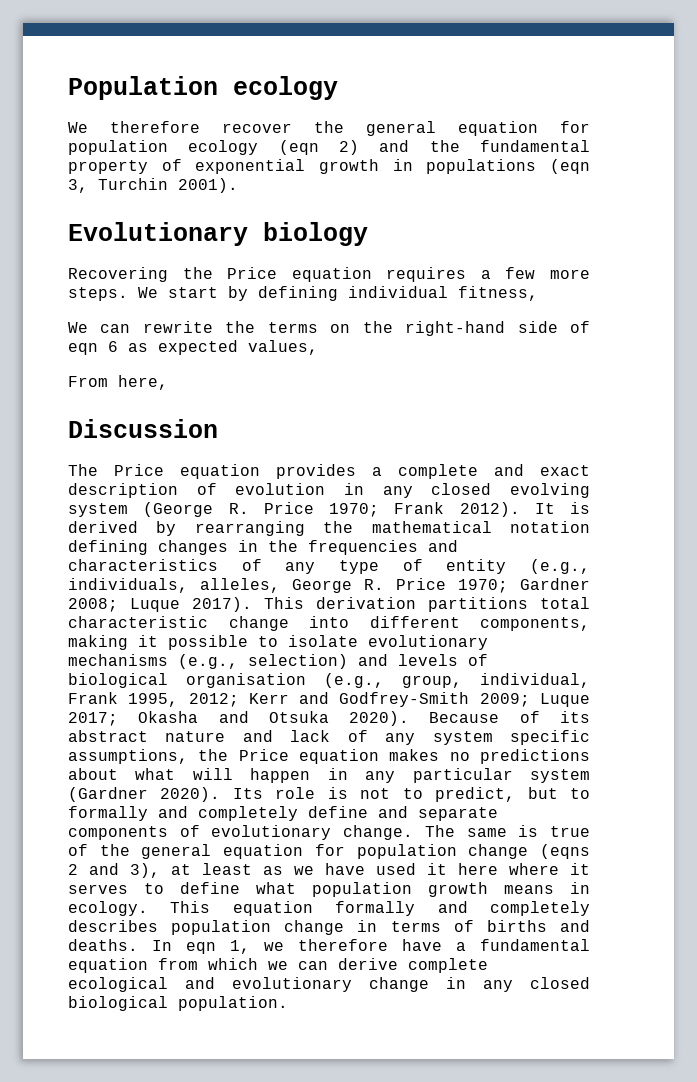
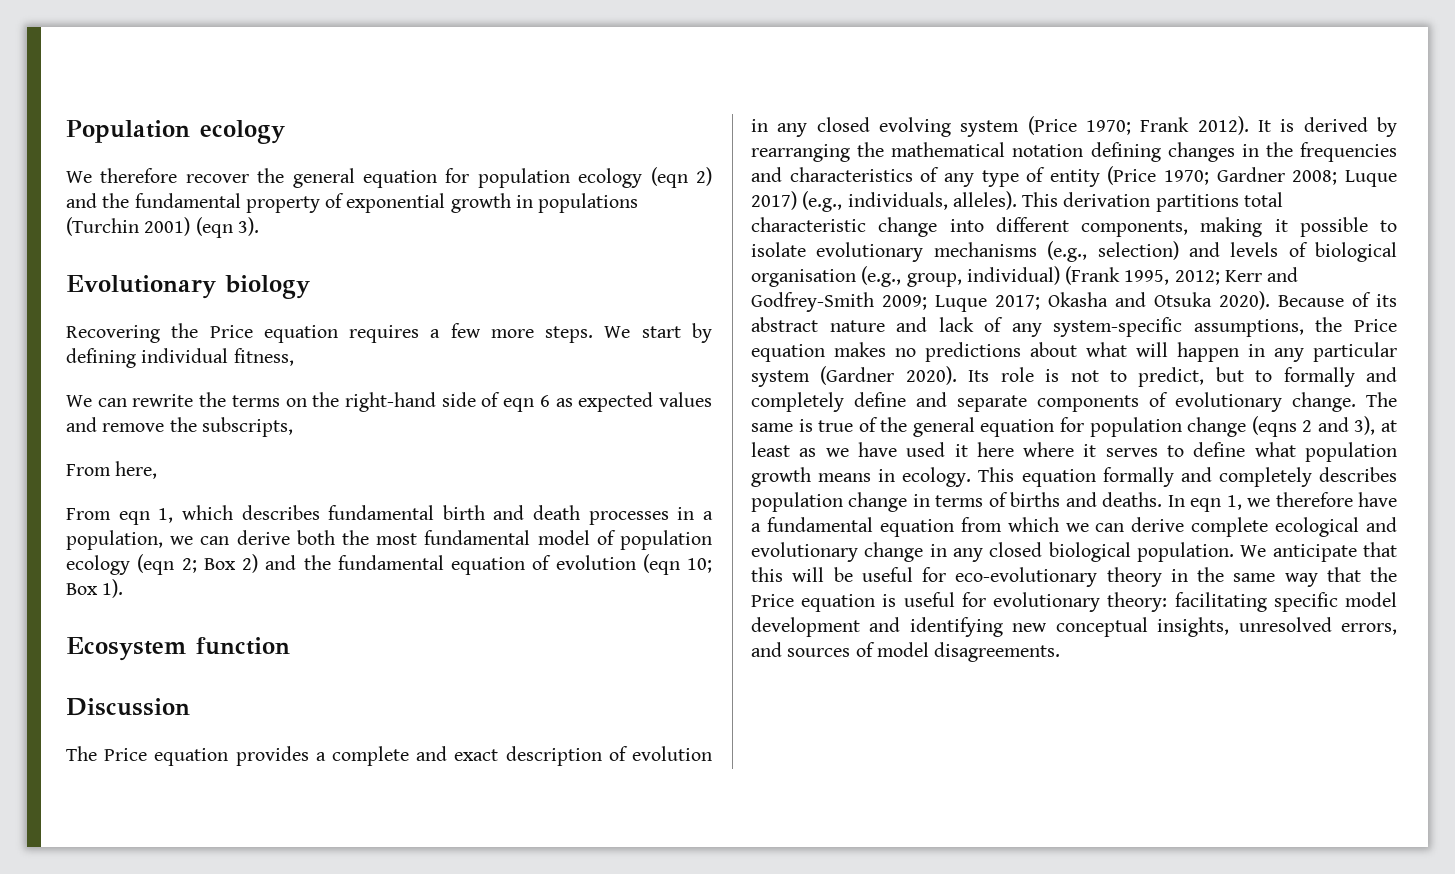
- We therefore recover the general equation for population ecology (eqn 2) and the fundamental property of exponential growth in populations (eqn 3, Turchin 2001).
+ We therefore recover the general equation for population ecology (eqn 2) and the fundamental property of exponential growth in populations (Turchin 2001) (eqn 3).
- We can rewrite the terms on the right-hand side of eqn 6 as expected values,
+ We can rewrite the terms on the right-hand side of eqn 6 as expected values and remove the subscripts,
  From here,
+ From eqn 1, which describes fundamental birth and death processes in a population, we can derive both the most fundamental model of population ecology (eqn 2; Box 2) and the fundamental equation of evolution (eqn 10; Box 1).
+ Ecosystem function
- The Price equation provides a complete and exact description of evolution in any closed evolving system (George R. Price 1970; Frank 2012).
+ The Price equation provides a complete and exact description of evolution in any closed evolving system (Price 1970; Frank 2012).
- It is derived by rearranging the mathematical notation defining changes in the frequencies and characteristics of any type of entity (e.g., individuals, alleles, George R. Price 1970; Gardner 2008; Luque 2017).
+ It is derived by rearranging the mathematical notation defining changes in the frequencies and characteristics of any type of entity (Price 1970; Gardner 2008; Luque 2017) (e.g., individuals, alleles).
- This derivation partitions total characteristic change into different components, making it possible to isolate evolutionary mechanisms (e.g., selection) and levels of biological organisation (e.g., group, individual, Frank 1995, 2012; Kerr and Godfrey-Smith 2009; Luque 2017; Okasha and Otsuka 2020).
+ This derivation partitions total characteristic change into different components, making it possible to isolate evolutionary mechanisms (e.g., selection) and levels of biological organisation (e.g., group, individual) (Frank 1995, 2012; Kerr and Godfrey-Smith 2009; Luque 2017; Okasha and Otsuka 2020).
- Because of its abstract nature and lack of any system specific assumptions, the Price equation makes no predictions about what will happen in any particular system (Gardner 2020).
+ Because of its abstract nature and lack of any system-specific assumptions, the Price equation makes no predictions about what will happen in any particular system (Gardner 2020).
+ We anticipate that this will be useful for eco-evolutionary theory in the same way that the Price equation is useful for evolutionary theory: facilitating specific model development and identifying new conceptual insights, unresolved errors, and sources of model disagreements.

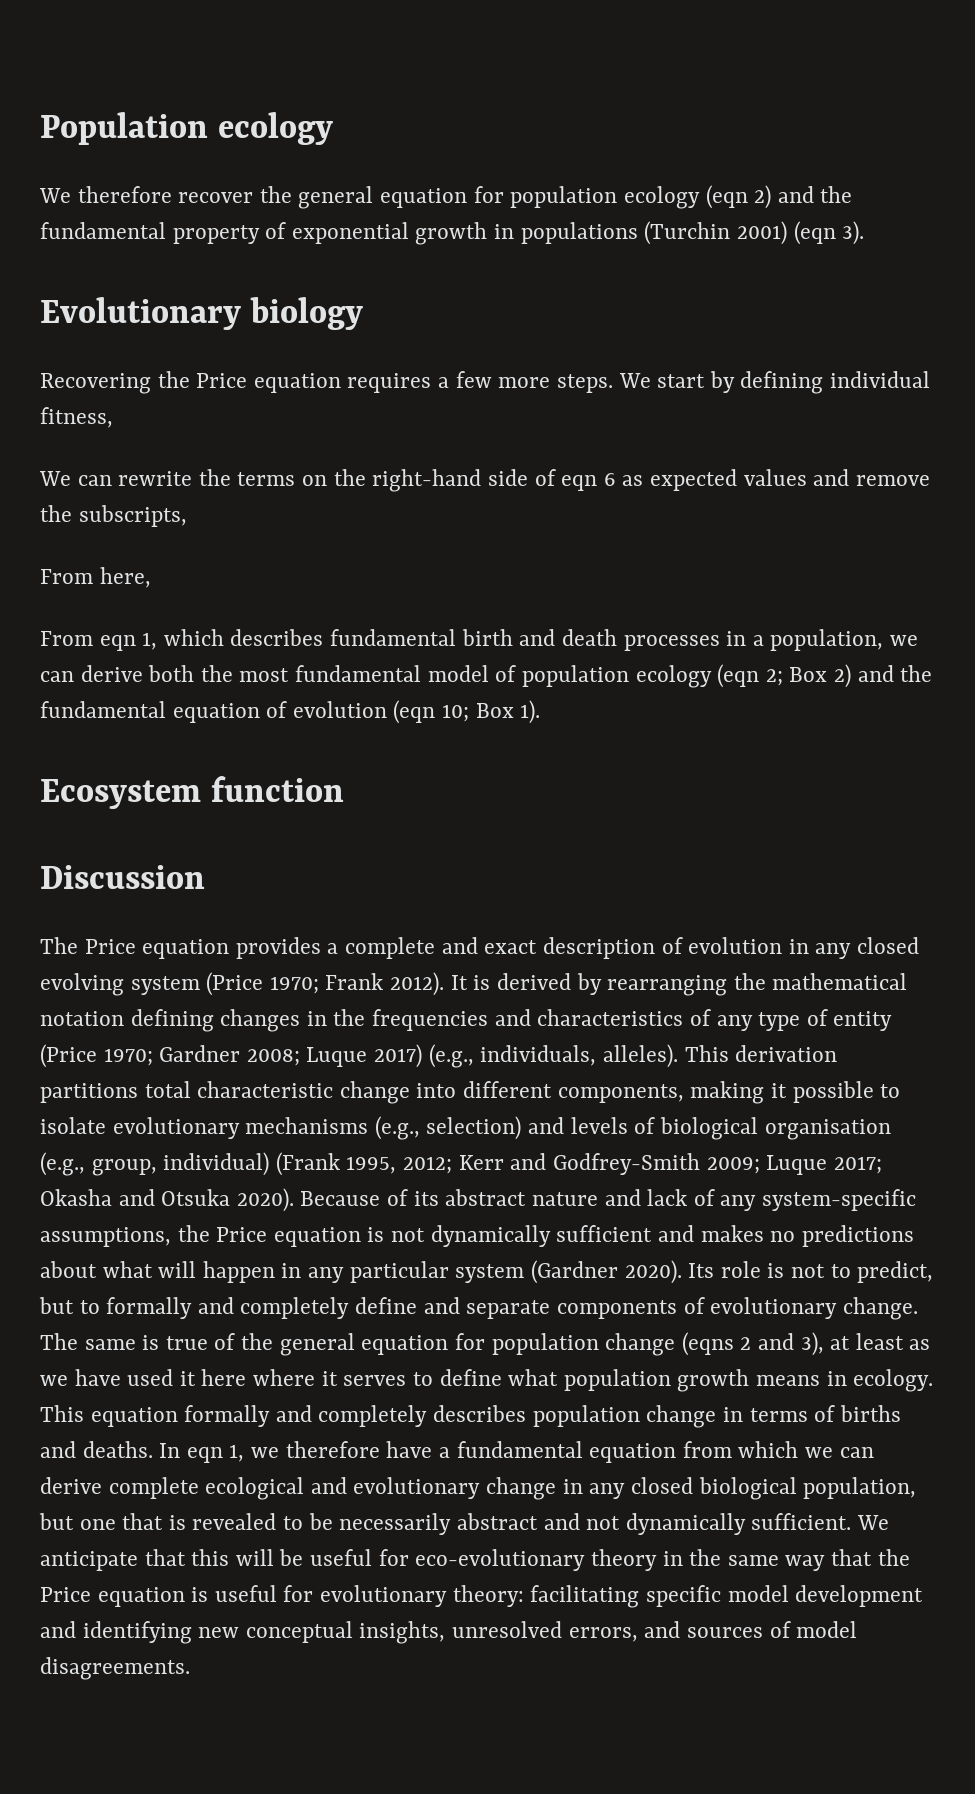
- Because of its abstract nature and lack of any system-specific assumptions, the Price equation makes no predictions about what will happen in any particular system (Gardner 2020).
+ Because of its abstract nature and lack of any system-specific assumptions, the Price equation is not dynamically sufficient and makes no predictions about what will happen in any particular system (Gardner 2020).
- In eqn 1, we therefore have a fundamental equation from which we can derive complete ecological and evolutionary change in any closed biological population.
+ In eqn 1, we therefore have a fundamental equation from which we can derive complete ecological and evolutionary change in any closed biological population, but one that is revealed to be necessarily abstract and not dynamically sufficient.

